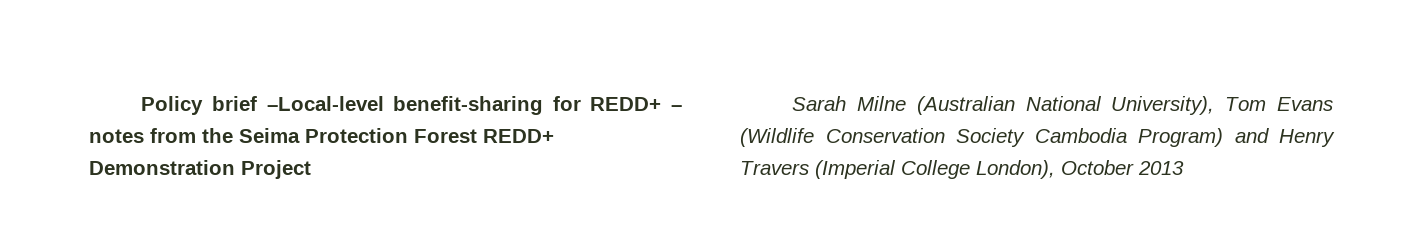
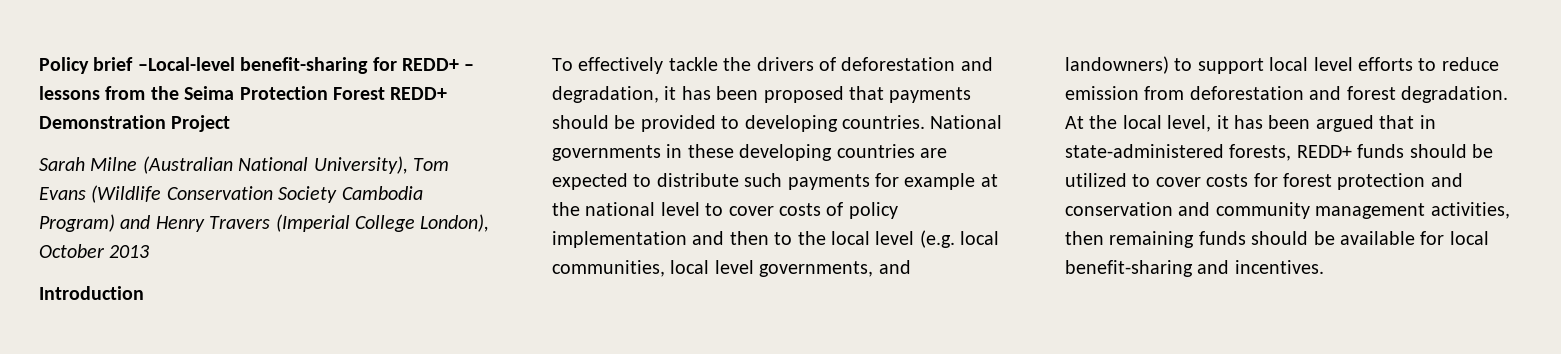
- Policy brief –Local-level benefit-sharing for REDD+ – notes from the Seima Protection Forest REDD+ Demonstration Project
+ Policy brief –Local-level benefit-sharing for REDD+ – lessons from the Seima Protection Forest REDD+ Demonstration Project
+ Introduction
+ To effectively tackle the drivers of deforestation and degradation, it has been proposed that payments should be provided to developing countries. National governments in these developing countries are expected to distribute such payments for example at the national level to cover costs of policy implementation and then to the local level (e.g. local communities, local level governments, and landowners) to support local level efforts to reduce emission from deforestation and forest degradation. At the local level, it has been argued that in state-administered forests, REDD+ funds should be utilized to cover costs for forest protection and conservation and community management activities, then remaining funds should be available for local benefit-sharing and incentives.

